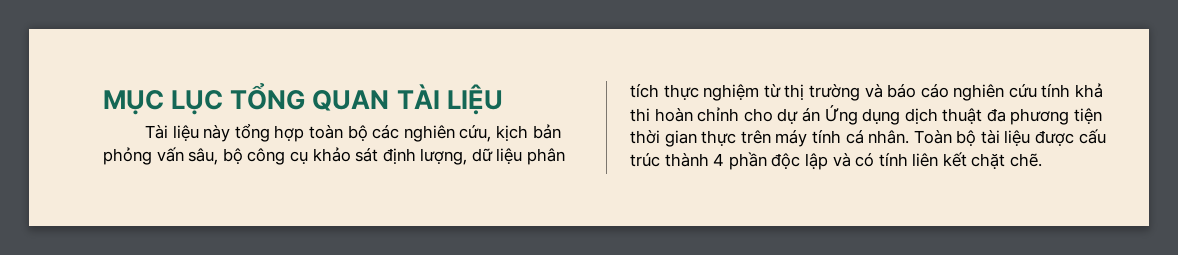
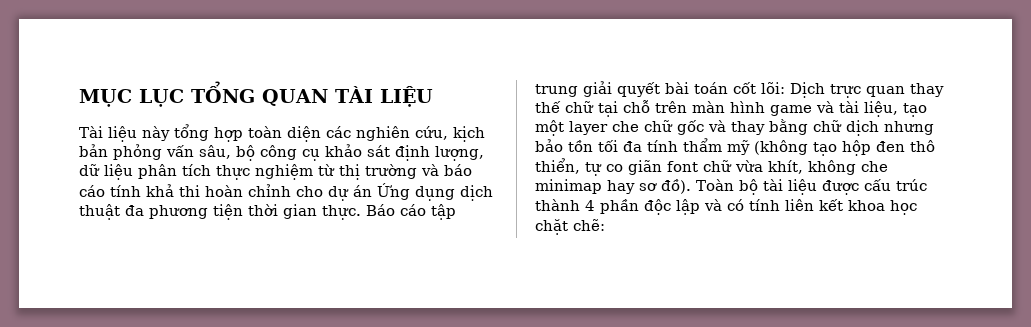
- Tài liệu này tổng hợp toàn bộ các nghiên cứu, kịch bản phỏng vấn sâu, bộ công cụ khảo sát định lượng, dữ liệu phân tích thực nghiệm từ thị trường và báo cáo nghiên cứu tính khả thi hoàn chỉnh cho dự án Ứng dụng dịch thuật đa phương tiện thời gian thực trên máy tính cá nhân.
+ Tài liệu này tổng hợp toàn diện các nghiên cứu, kịch bản phỏng vấn sâu, bộ công cụ khảo sát định lượng, dữ liệu phân tích thực nghiệm từ thị trường và báo cáo tính khả thi hoàn chỉnh cho dự án Ứng dụng dịch thuật đa phương tiện thời gian thực. Báo cáo tập trung giải quyết bài toán cốt lõi: Dịch trực quan thay thế chữ tại chỗ trên màn hình game và tài liệu, tạo một layer che chữ gốc và thay bằng chữ dịch nhưng bảo tồn tối đa tính thẩm mỹ (không tạo hộp đen thô thiển, tự co giãn font chữ vừa khít, không che minimap hay sơ đồ).
- Toàn bộ tài liệu được cấu trúc thành 4 phần độc lập và có tính liên kết chặt chẽ.
+ Toàn bộ tài liệu được cấu trúc thành 4 phần độc lập và có tính liên kết khoa học chặt chẽ:

